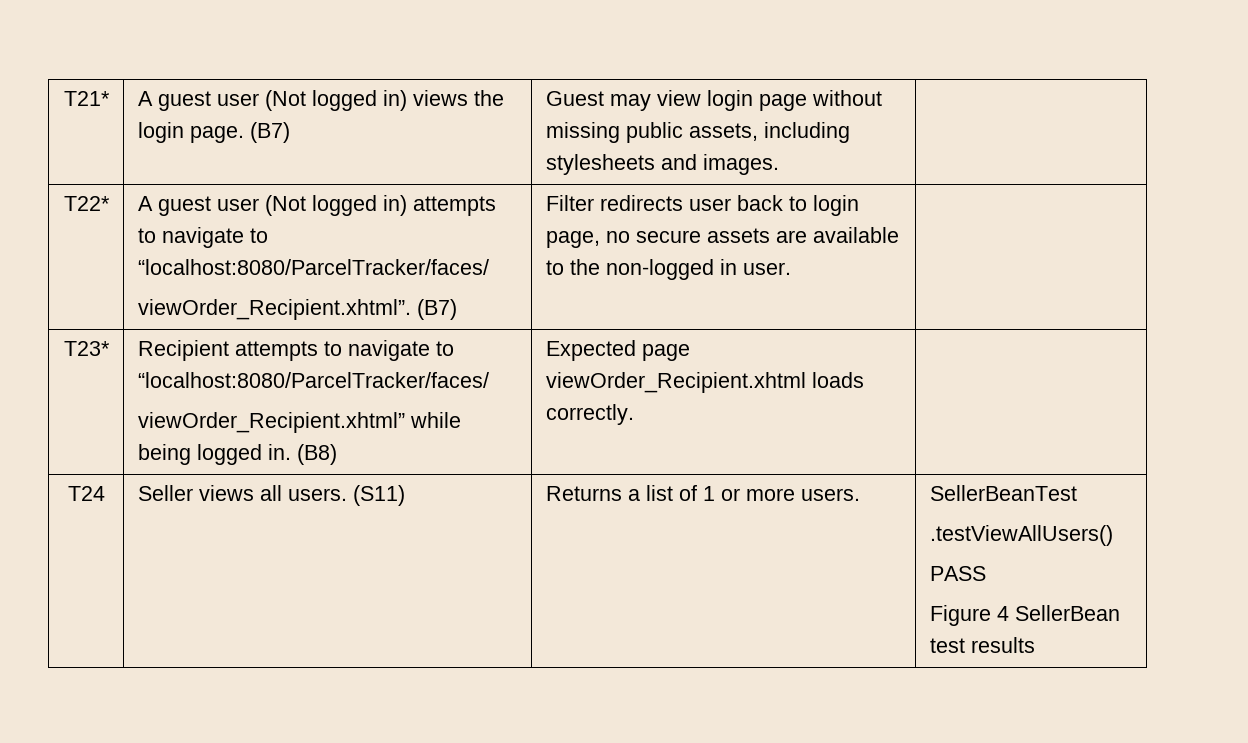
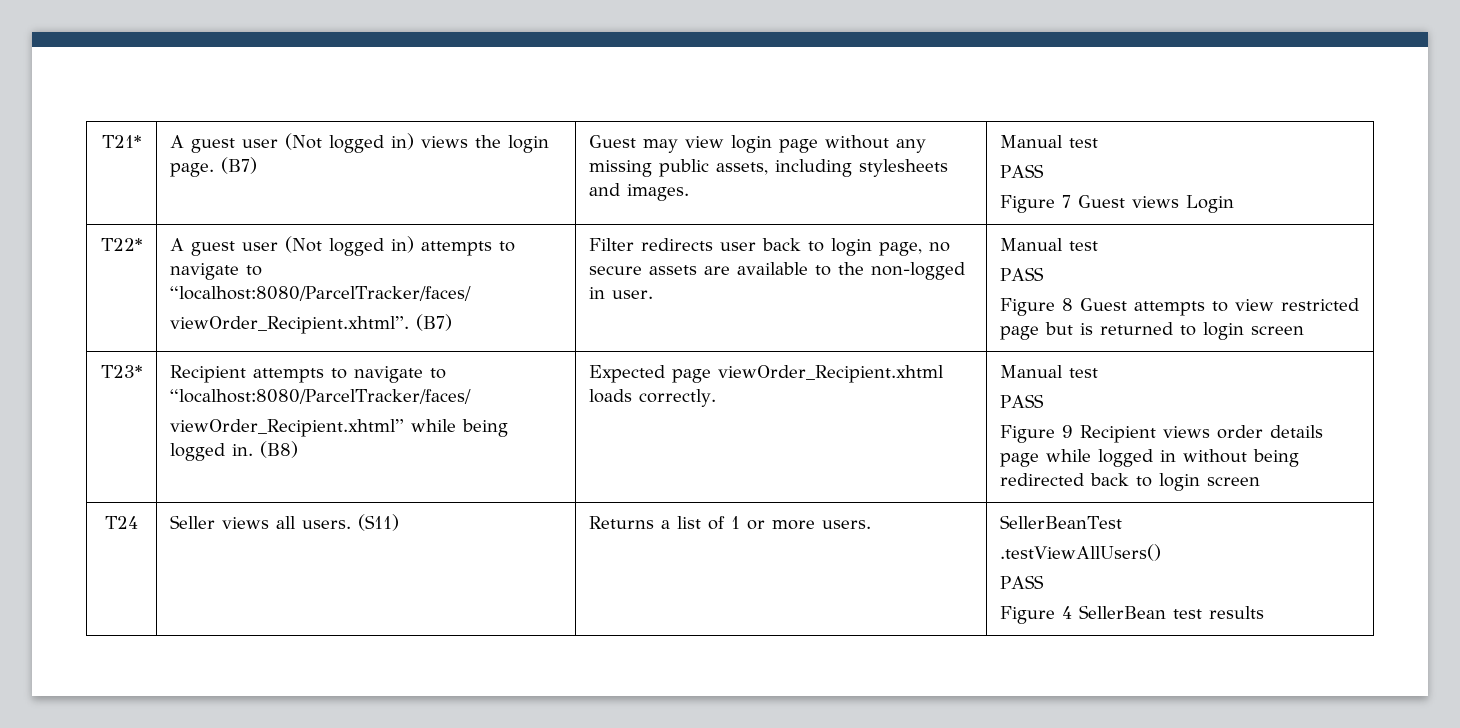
- T21* | A guest user (Not logged in) views the login page. (B7) | Guest may view login page without missing public assets, including stylesheets and images. |
+ T21* | A guest user (Not logged in) views the login page. (B7) | Guest may view login page without any missing public assets, including stylesheets and images. | Manual test
+ PASS
+ Figure 7 Guest views Login
- Filter redirects user back to login page, no secure assets are available to the non-logged in user.
+ Filter redirects user back to login page, no secure assets are available to the non-logged in user. | Manual test
+ PASS
+ Figure 8 Guest attempts to view restricted page but is returned to login screen
  T23* | Recipient attempts to navigate to “localhost:8080/ParcelTracker/faces/
- viewOrder_Recipient.xhtml” while being logged in. (B8) | Expected page viewOrder_Recipient.xhtml loads correctly. |
+ viewOrder_Recipient.xhtml” while being logged in. (B8) | Expected page viewOrder_Recipient.xhtml loads correctly. | Manual test
+ PASS
+ Figure 9 Recipient views order details page while logged in without being redirected back to login screen

